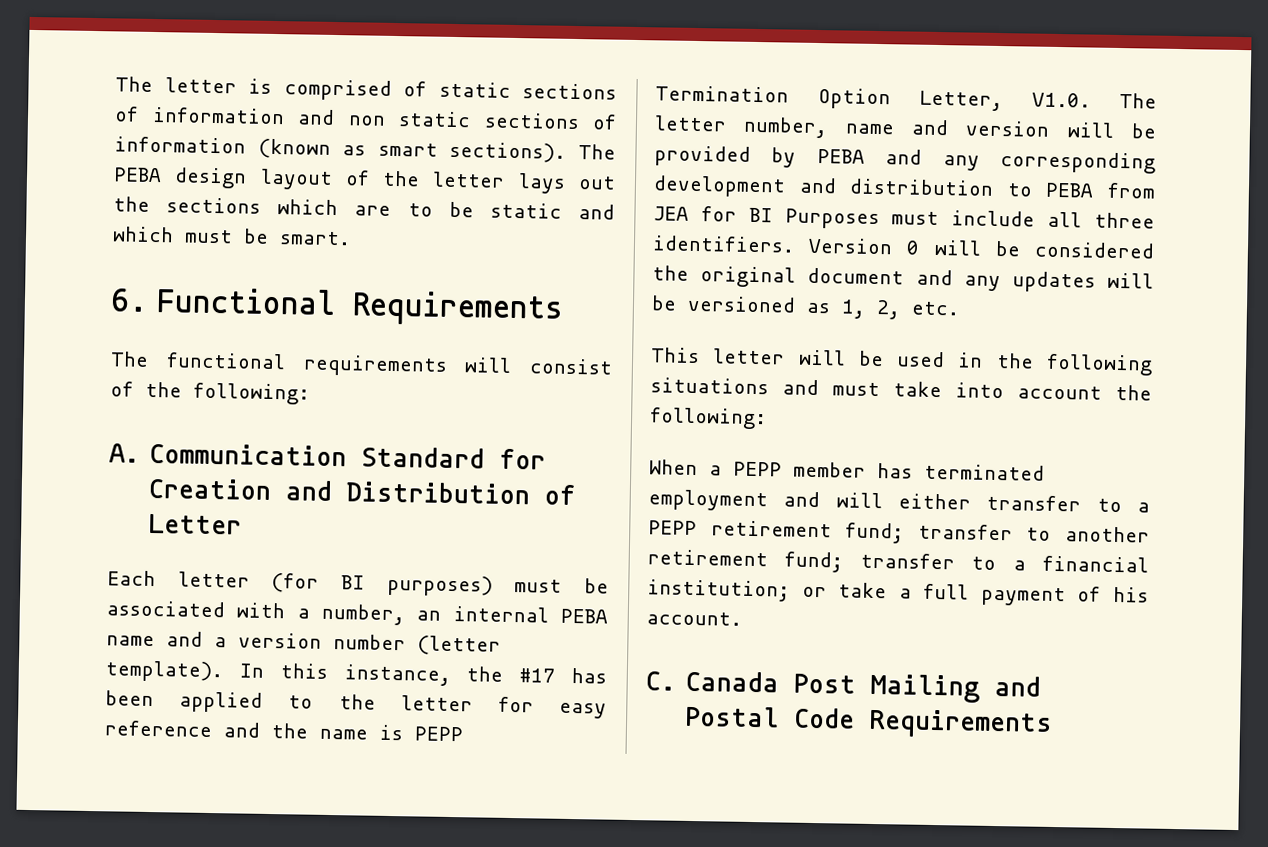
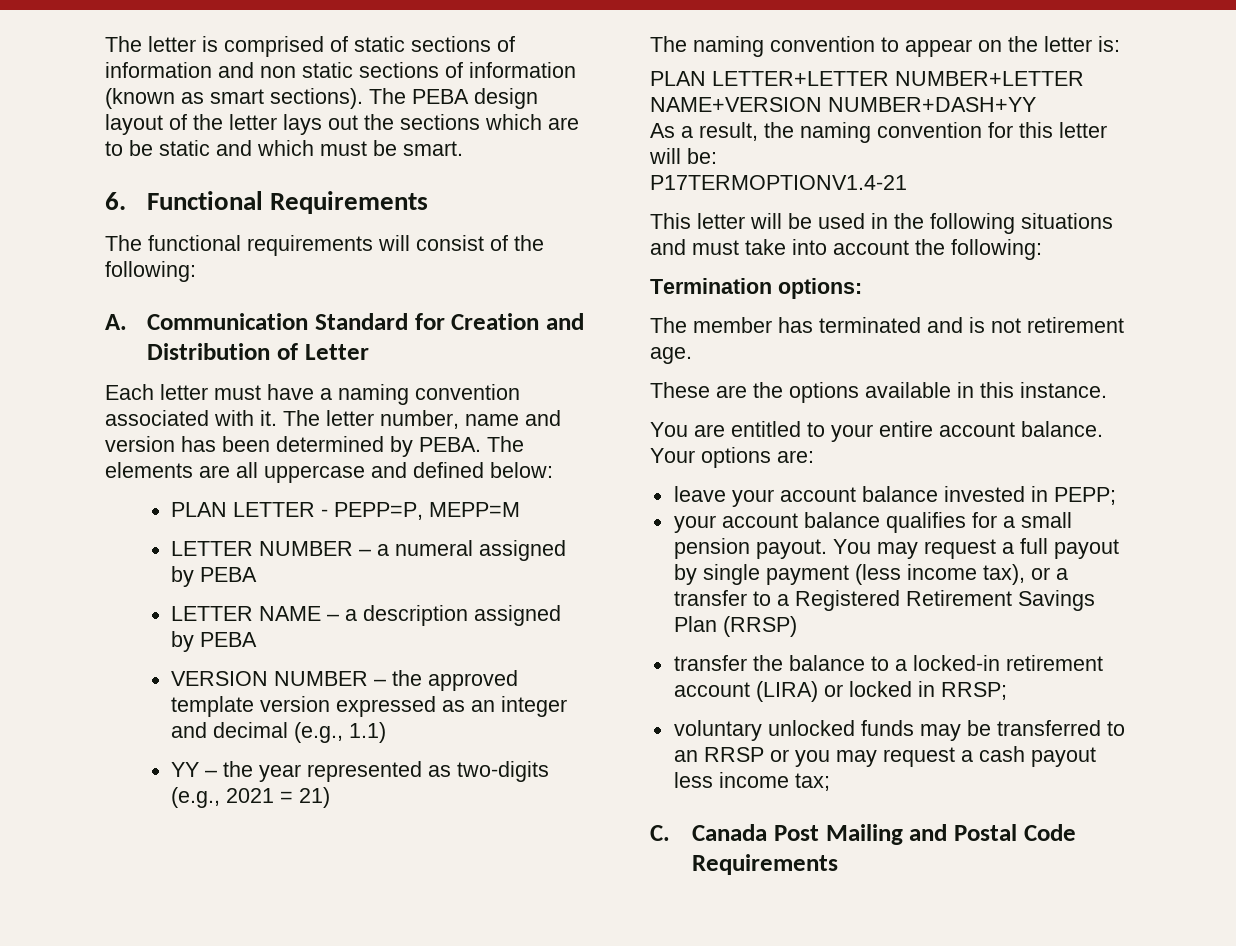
- Each letter (for BI purposes) must be associated with a number, an internal PEBA name and a version number (letter template). In this instance, the #17 has been applied to the letter for easy reference and the name is PEPP Termination Option Letter, V1.0. The letter number, name and version will be provided by PEBA and any corresponding development and distribution to PEBA from JEA for BI Purposes must include all three identifiers. Version 0 will be considered the original document and any updates will be versioned as 1, 2, etc.
+ Each letter must have a naming convention associated with it. The letter number, name and version has been determined by PEBA. The elements are all uppercase and defined below:
+ PLAN LETTER - PEPP=P, MEPP=M
+ LETTER NUMBER – a numeral assigned by PEBA
+ LETTER NAME – a description assigned by PEBA
+ VERSION NUMBER – the approved template version expressed as an integer and decimal (e.g., 1.1)
+ YY – the year represented as two-digits (e.g., 2021 = 21)
+ The naming convention to appear on the letter is:
+ PLAN LETTER+LETTER NUMBER+LETTER NAME+VERSION NUMBER+DASH+YY
+ As a result, the naming convention for this letter will be:
+ P17TERMOPTIONV1.4-21
- When a PEPP member has terminated employment and will either transfer to a PEPP retirement fund; transfer to another retirement fund; transfer to a financial institution; or take a full payment of his account.
+ Termination options:
+ The member has terminated and is not retirement age.
+ These are the options available in this instance.
+ You are entitled to your entire account balance. Your options are:
+ leave your account balance invested in PEPP;
+ your account balance qualifies for a small pension payout. You may request a full payout by single payment (less income tax), or a transfer to a Registered Retirement Savings Plan (RRSP)
+ transfer the balance to a locked-in retirement account (LIRA) or locked in RRSP;
+ voluntary unlocked funds may be transferred to an RRSP or you may request a cash payout less income tax;

